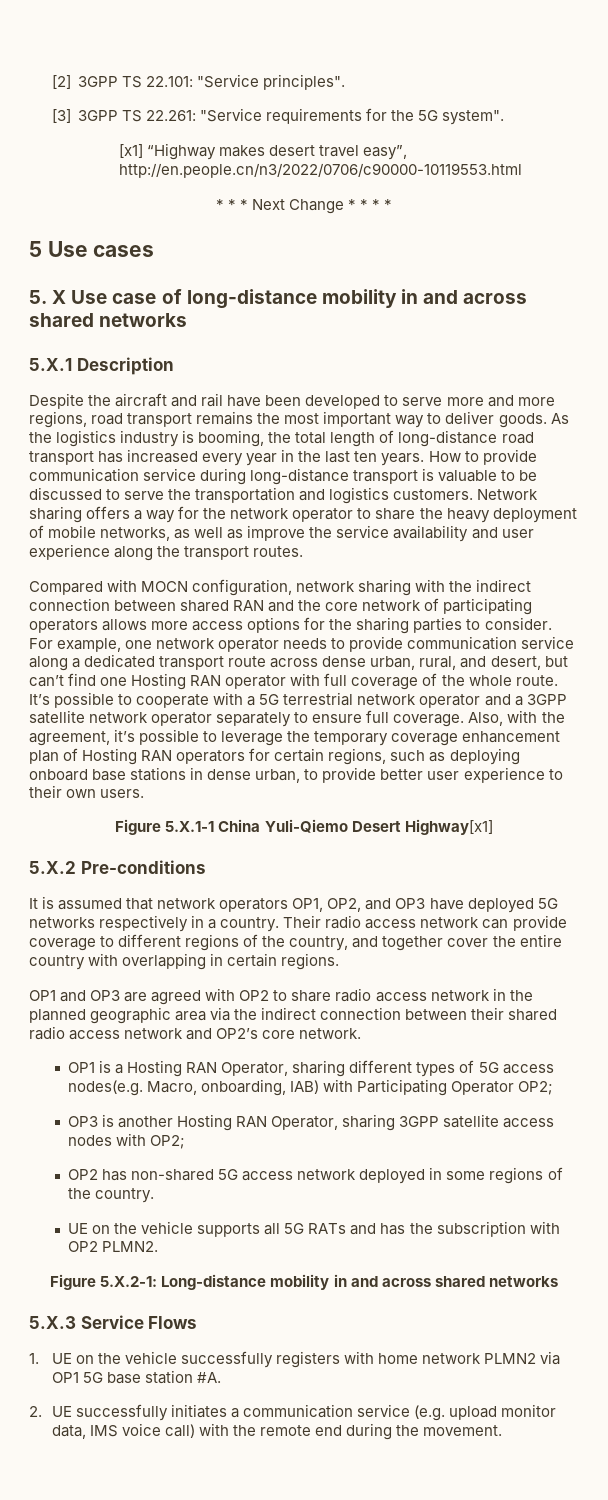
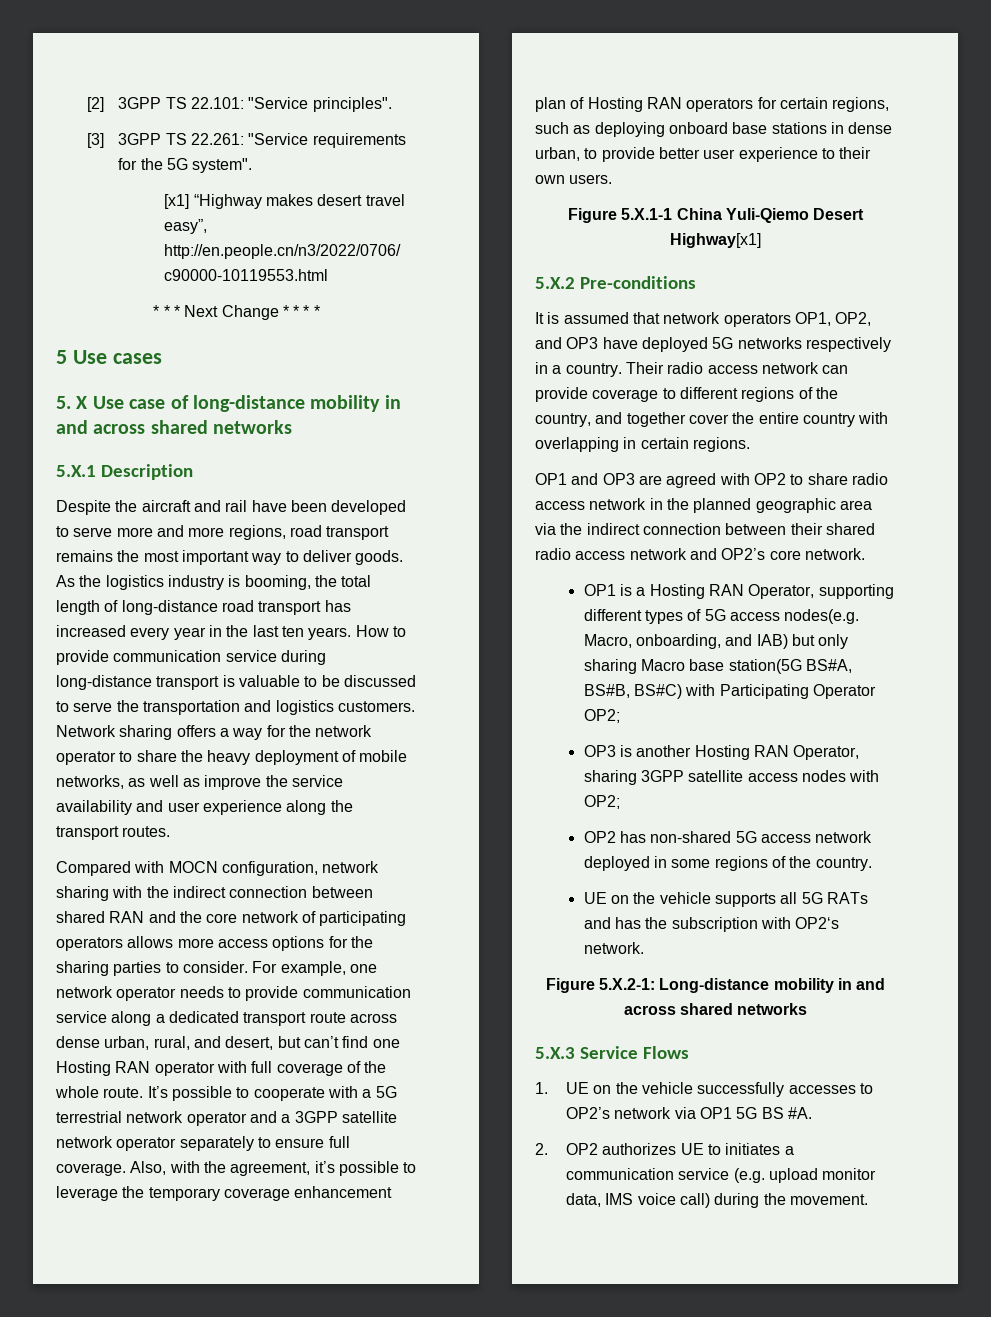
- OP1 is a Hosting RAN Operator, sharing different types of 5G access nodes(e.g. Macro, onboarding, IAB) with Participating Operator OP2;
+ OP1 is a Hosting RAN Operator, supporting different types of 5G access nodes(e.g. Macro, onboarding, and IAB) but only sharing Macro base station(5G BS#A, BS#B, BS#C) with Participating Operator OP2;
- UE on the vehicle supports all 5G RATs and has the subscription with OP2 PLMN2.
+ UE on the vehicle supports all 5G RATs and has the subscription with OP2‘s network.
- 1. UE on the vehicle successfully registers with home network PLMN2 via OP1 5G base station #A.
+ 1. UE on the vehicle successfully accesses to OP2’s network via OP1 5G BS #A.
- 2. UE successfully initiates a communication service (e.g. upload monitor data, IMS voice call) with the remote end during the movement.
+ 2. OP2 authorizes UE to initiates a communication service (e.g. upload monitor data, IMS voice call) during the movement.

